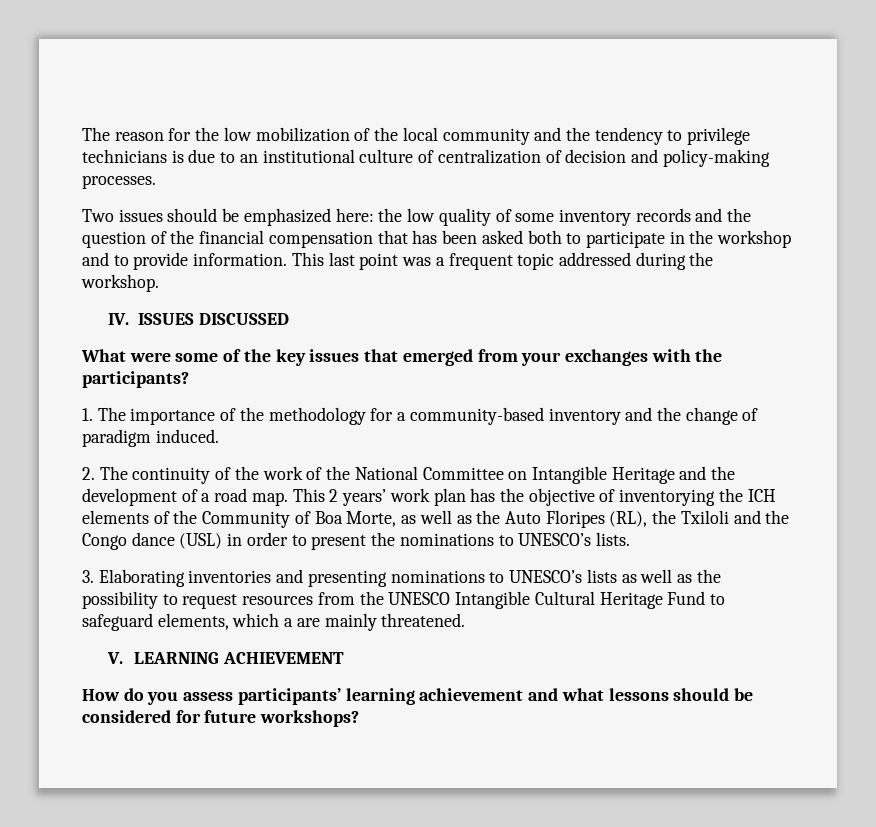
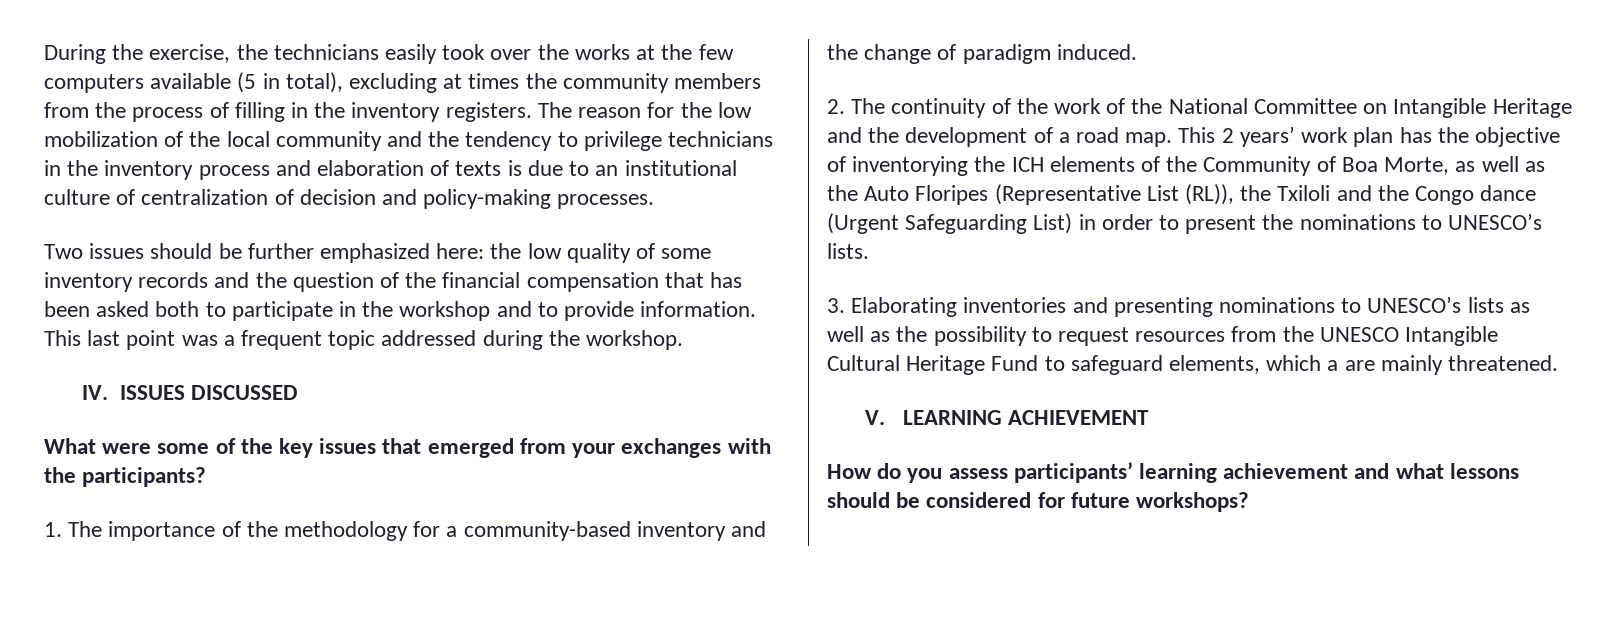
+ During the exercise, the technicians easily took over the works at the few computers available (5 in total), excluding at times the community members from the process of filling in the inventory registers.
- The reason for the low mobilization of the local community and the tendency to privilege technicians is due to an institutional culture of centralization of decision and policy-making processes.
+ The reason for the low mobilization of the local community and the tendency to privilege technicians in the inventory process and elaboration of texts is due to an institutional culture of centralization of decision and policy-making processes.
- Two issues should be emphasized here: the low quality of some inventory records and the question of the financial compensation that has been asked both to participate in the workshop and to provide information.
+ Two issues should be further emphasized here: the low quality of some inventory records and the question of the financial compensation that has been asked both to participate in the workshop and to provide information.
- This 2 years’ work plan has the objective of inventorying the ICH elements of the Community of Boa Morte, as well as the Auto Floripes (RL), the Txiloli and the Congo dance (USL) in order to present the nominations to UNESCO’s lists.
+ This 2 years’ work plan has the objective of inventorying the ICH elements of the Community of Boa Morte, as well as the Auto Floripes (Representative List (RL)), the Txiloli and the Congo dance (Urgent Safeguarding List) in order to present the nominations to UNESCO’s lists.

